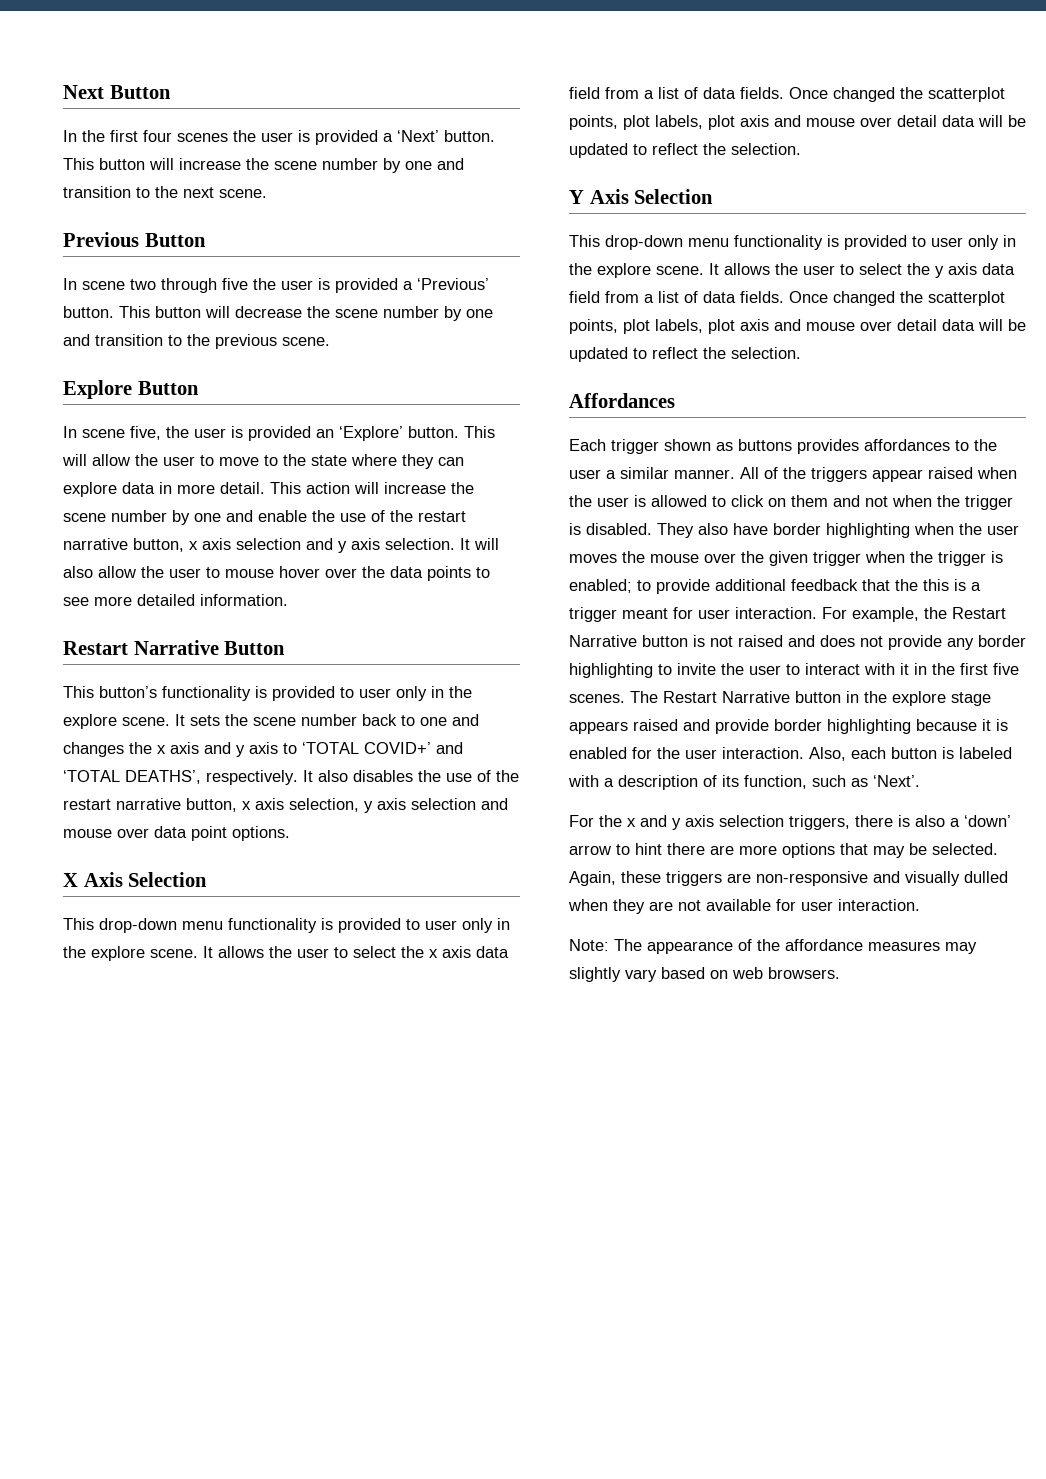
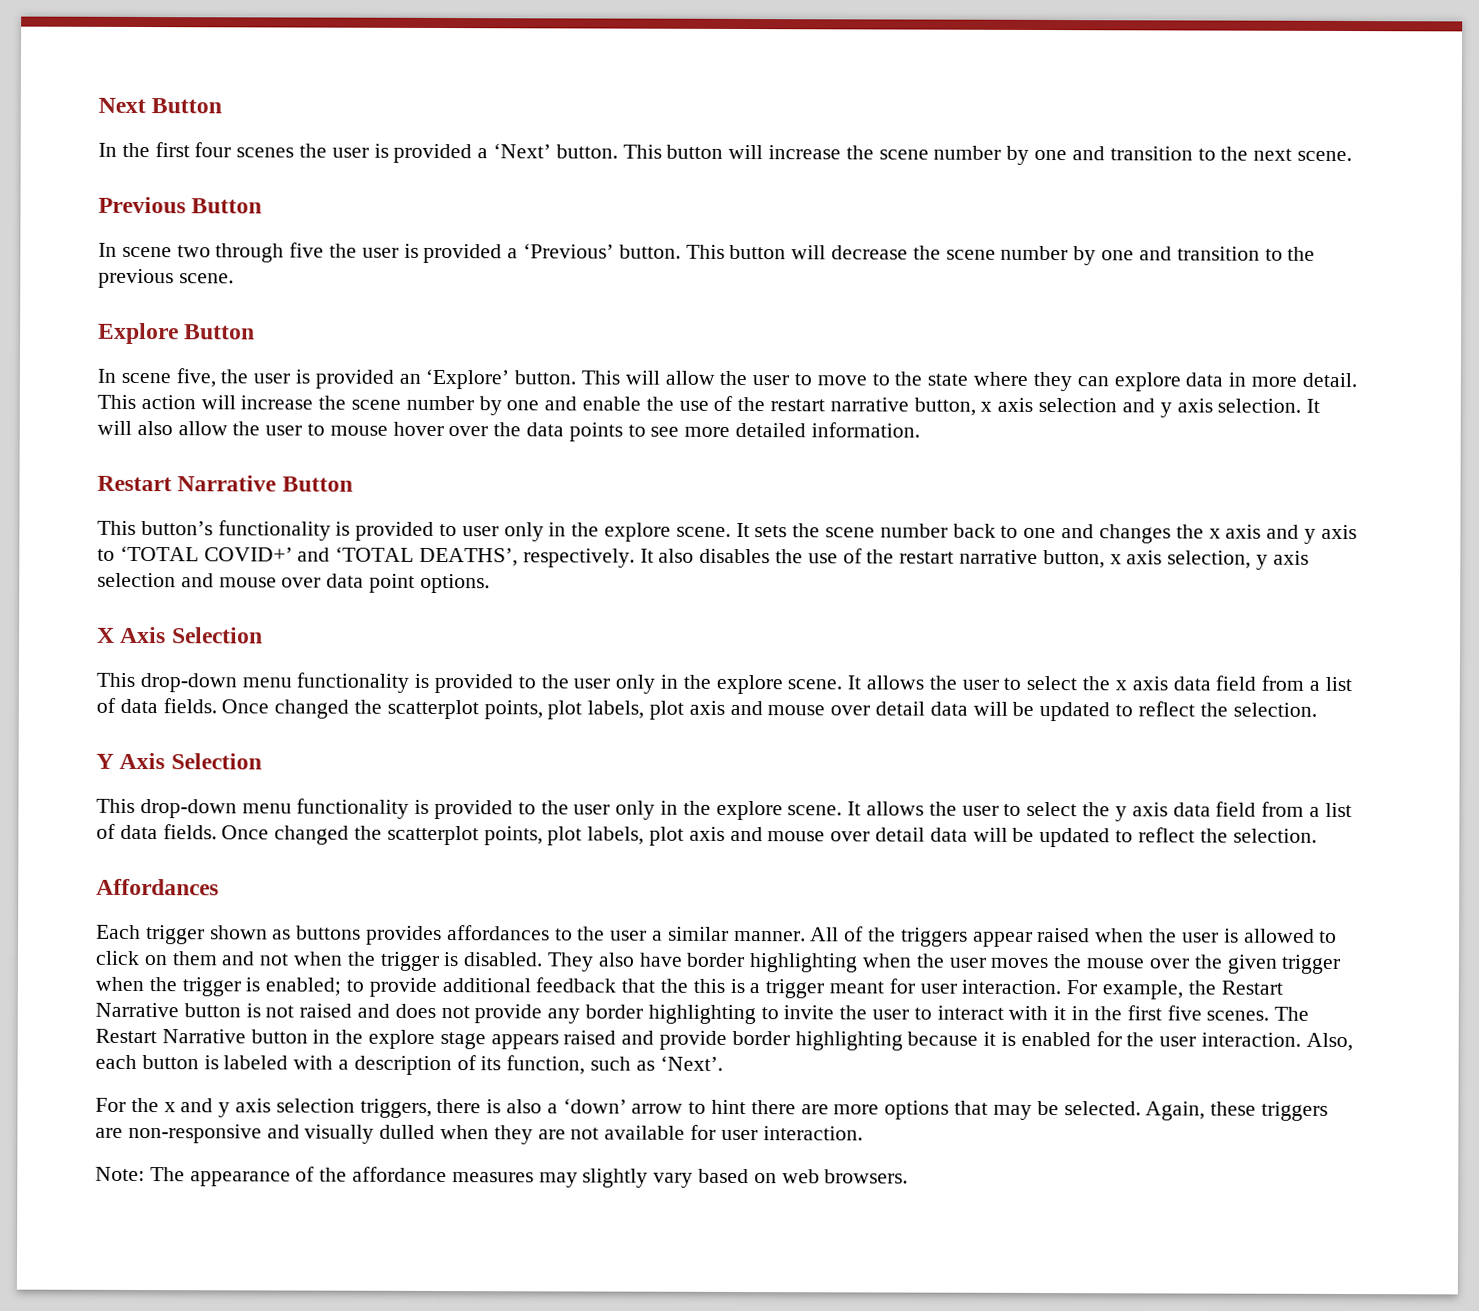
  X Axis Selection
- This drop-down menu functionality is provided to user only in the explore scene.
+ This drop-down menu functionality is provided to the user only in the explore scene.
  Y Axis Selection
- This drop-down menu functionality is provided to user only in the explore scene.
+ This drop-down menu functionality is provided to the user only in the explore scene.

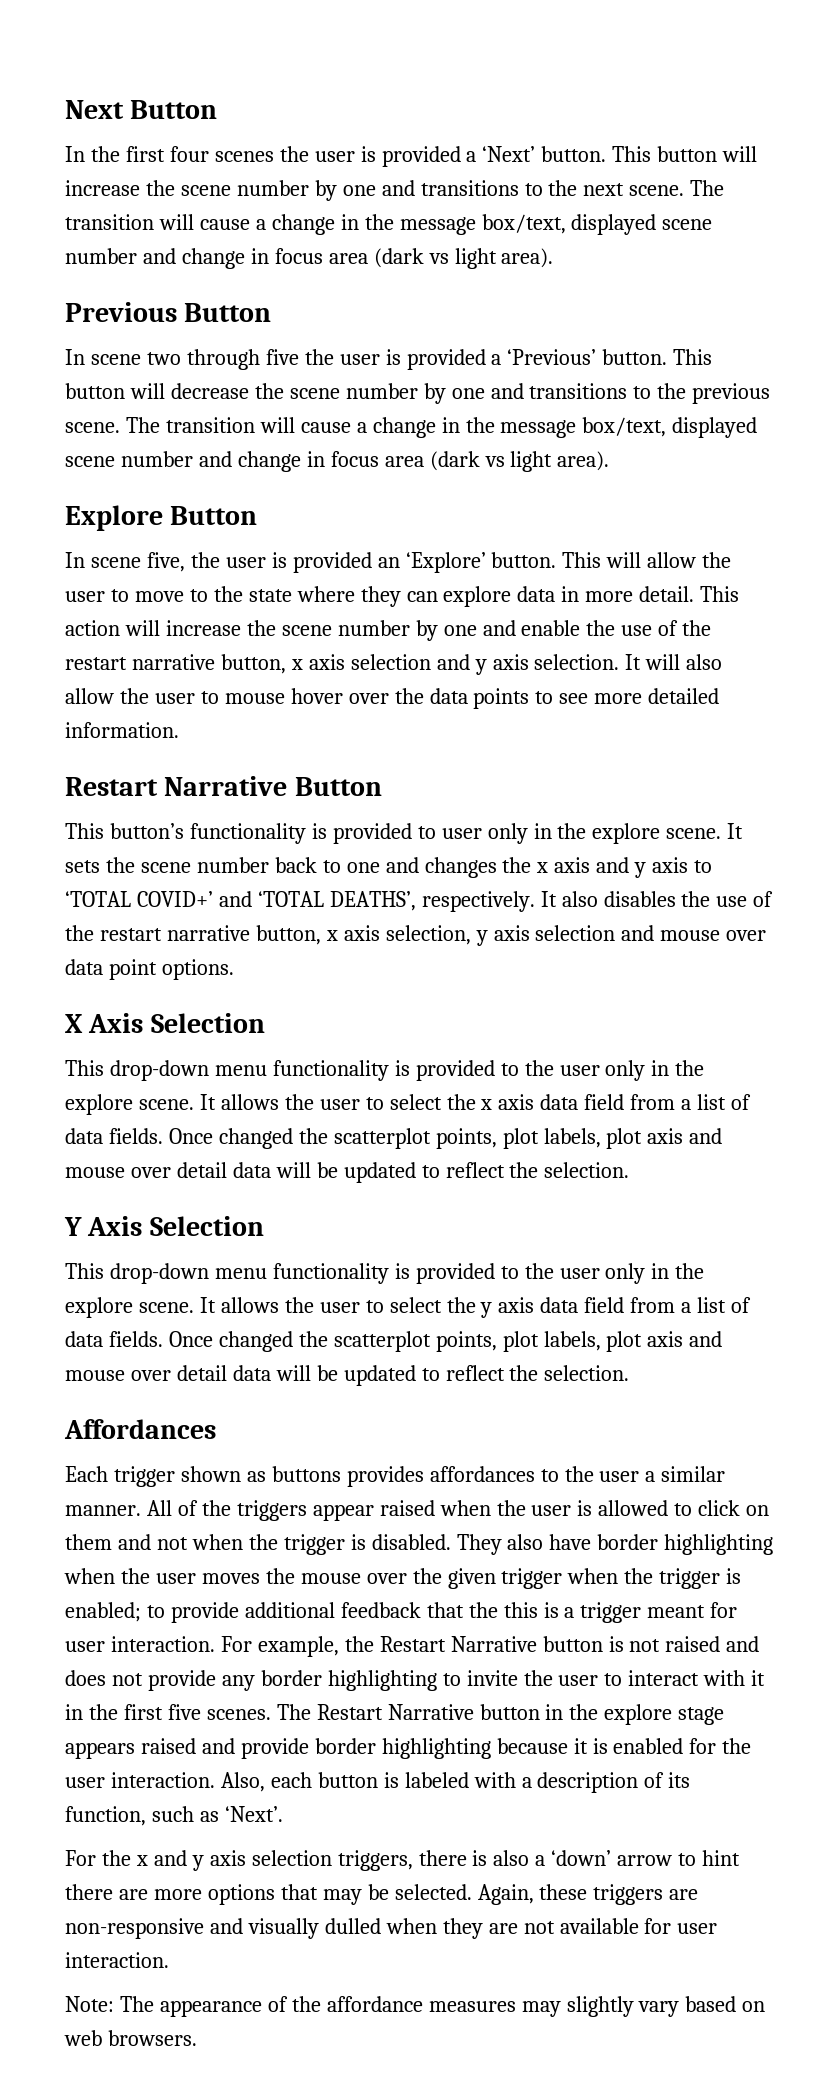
- This button will increase the scene number by one and transition to the next scene.
+ This button will increase the scene number by one and transitions to the next scene. The transition will cause a change in the message box/text, displayed scene number and change in focus area (dark vs light area).
- This button will decrease the scene number by one and transition to the previous scene.
+ This button will decrease the scene number by one and transitions to the previous scene. The transition will cause a change in the message box/text, displayed scene number and change in focus area (dark vs light area).

